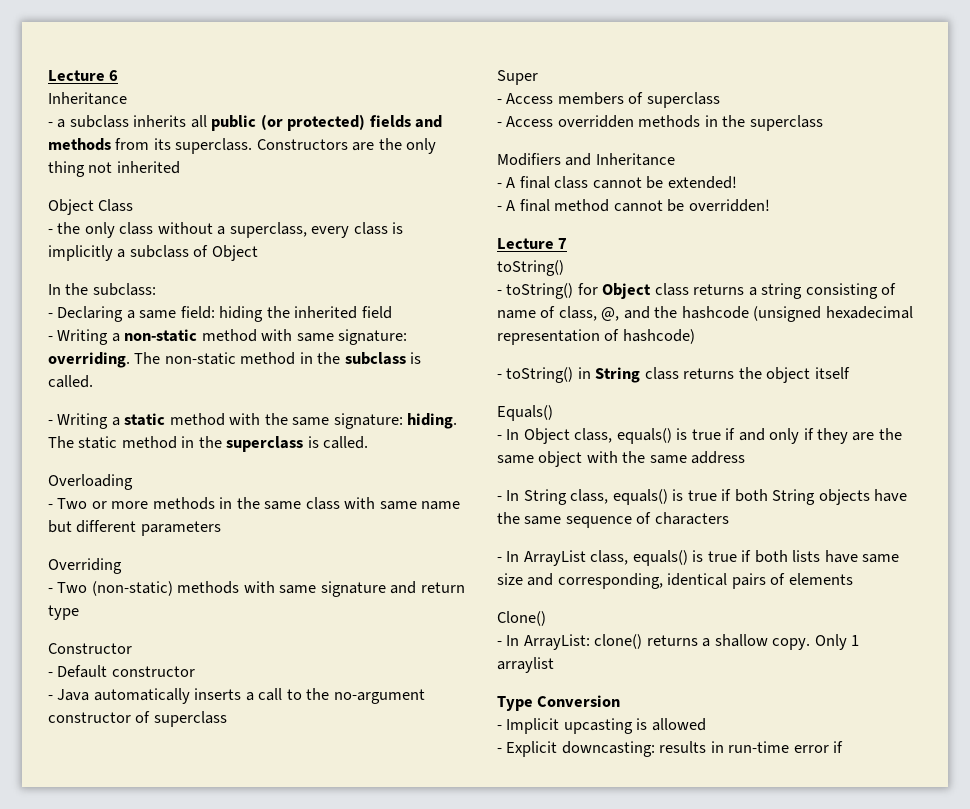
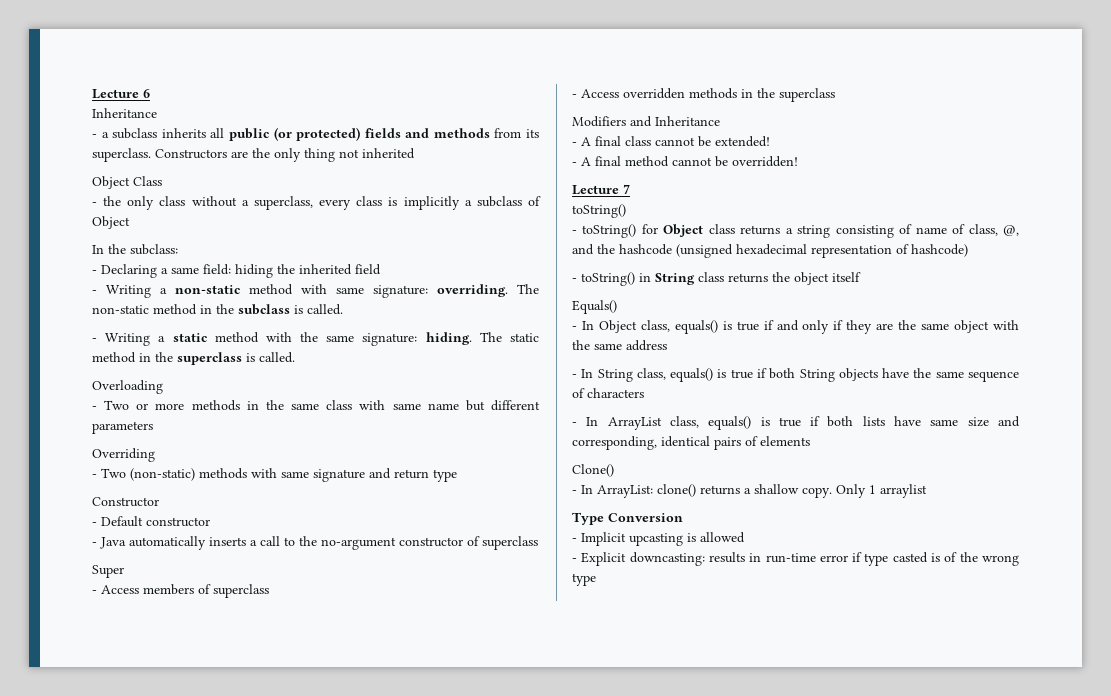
- - Explicit downcasting: results in run-time error if
+ - Explicit downcasting: results in run-time error if type casted is of the wrong type

